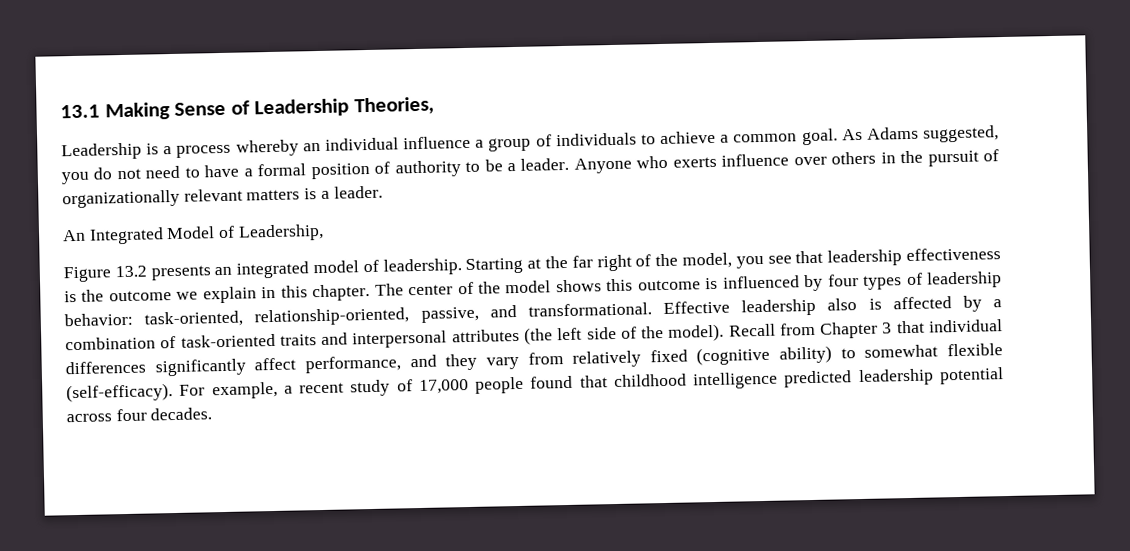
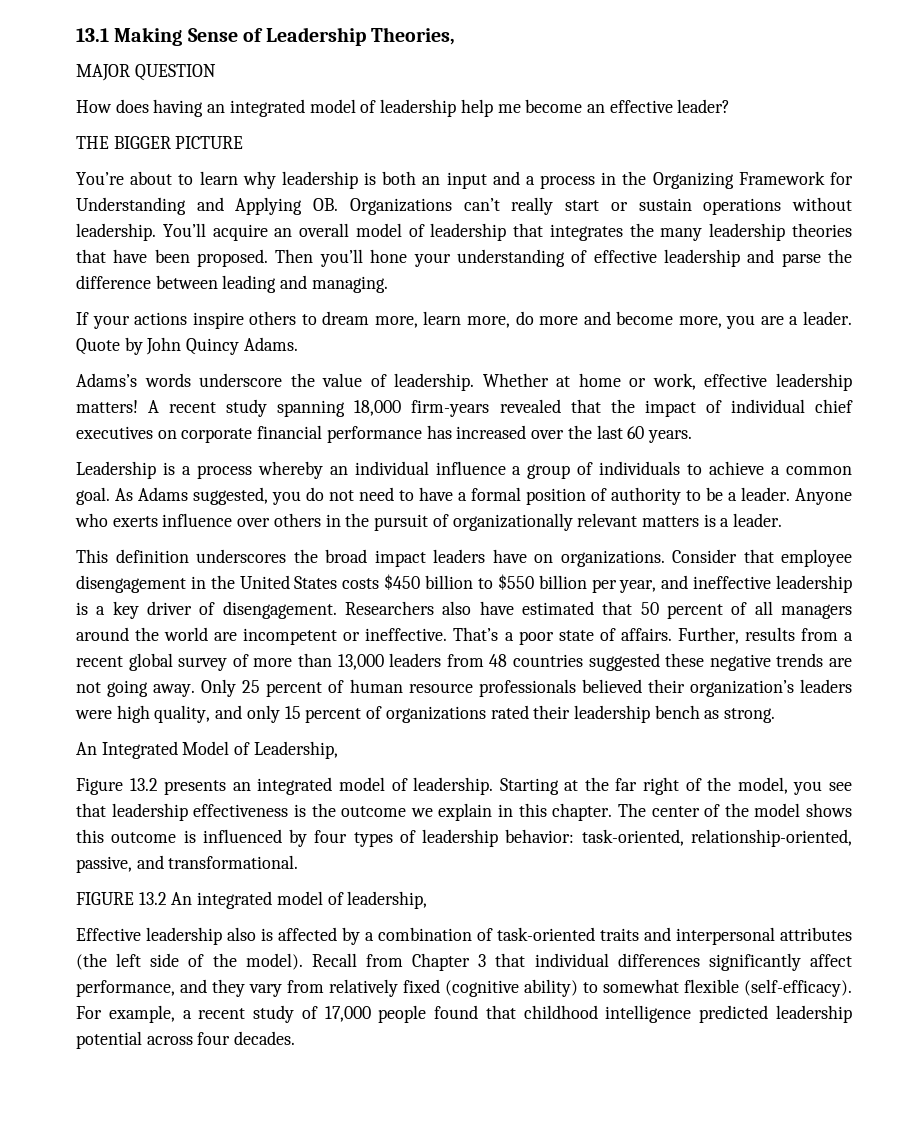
+ MAJOR QUESTION
+ How does having an integrated model of leadership help me become an effective leader?
+ THE BIGGER PICTURE
+ You’re about to learn why leadership is both an input and a process in the Organizing Framework for Understanding and Applying OB. Organizations can’t really start or sustain operations without leadership. You’ll acquire an overall model of leadership that integrates the many leadership theories that have been proposed. Then you’ll hone your understanding of effective leadership and parse the difference between leading and managing.
+ If your actions inspire others to dream more, learn more, do more and become more, you are a leader. Quote by John Quincy Adams.
+ Adams’s words underscore the value of leadership. Whether at home or work, effective leadership matters! A recent study spanning 18,000 firm-years revealed that the impact of individual chief executives on corporate financial performance has increased over the last 60 years.
+ This definition underscores the broad impact leaders have on organizations. Consider that employee disengagement in the United States costs $450 billion to $550 billion per year, and ineffective leadership is a key driver of disengagement. Researchers also have estimated that 50 percent of all managers around the world are incompetent or ineffective. That’s a poor state of affairs. Further, results from a recent global survey of more than 13,000 leaders from 48 countries suggested these negative trends are not going away. Only 25 percent of human resource professionals believed their organization’s leaders were high quality, and only 15 percent of organizations rated their leadership bench as strong.
- The center of the model shows this outcome is influenced by four types of leadership behavior: task-oriented, relationship-oriented, passive, and transformational. Effective leadership also is affected by a combination of task-oriented traits and interpersonal attributes (the left side of the model).
+ The center of the model shows this outcome is influenced by four types of leadership behavior: task-oriented, relationship-oriented, passive, and transformational.
+ FIGURE 13.2 An integrated model of leadership,
+ Effective leadership also is affected by a combination of task-oriented traits and interpersonal attributes (the left side of the model).

